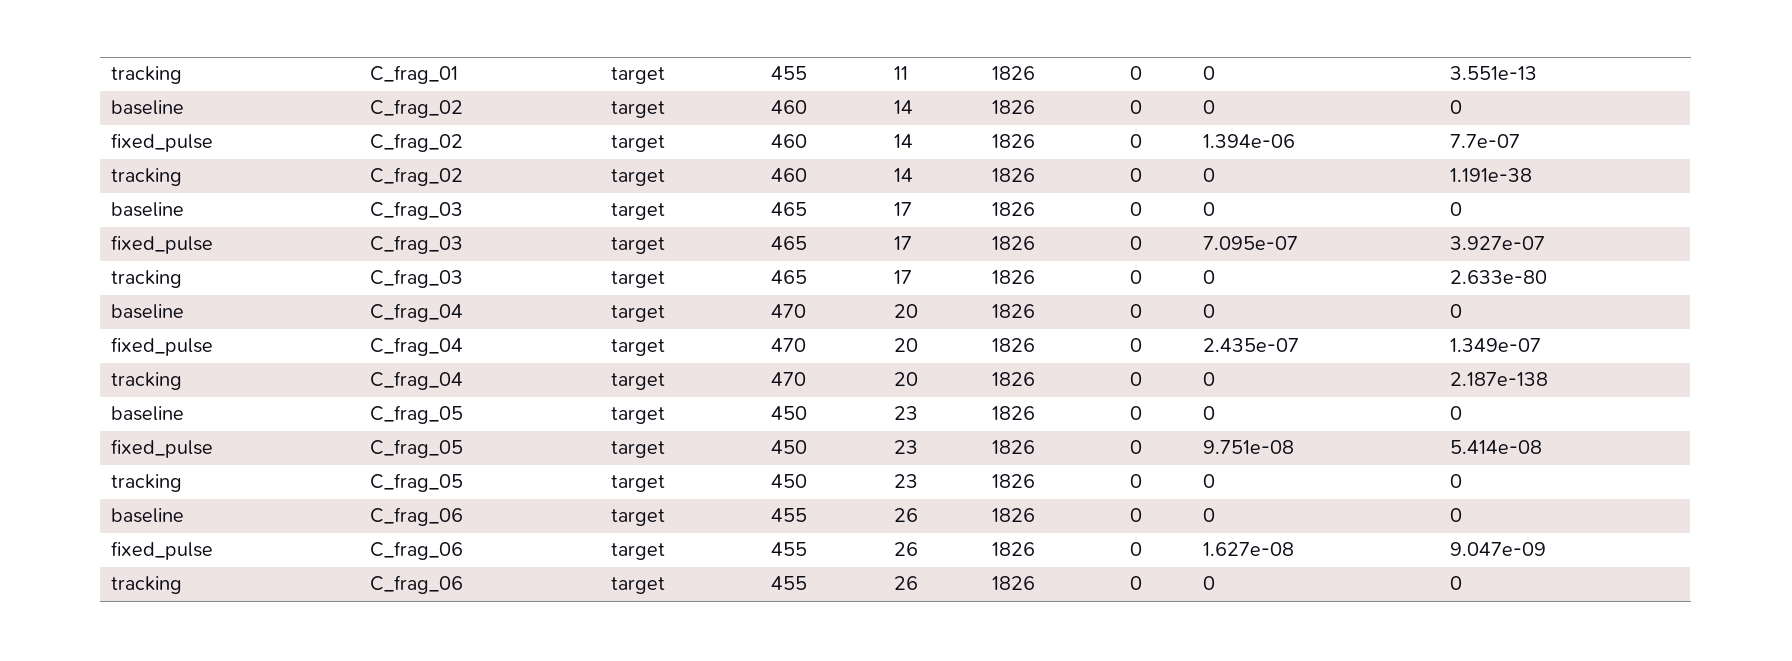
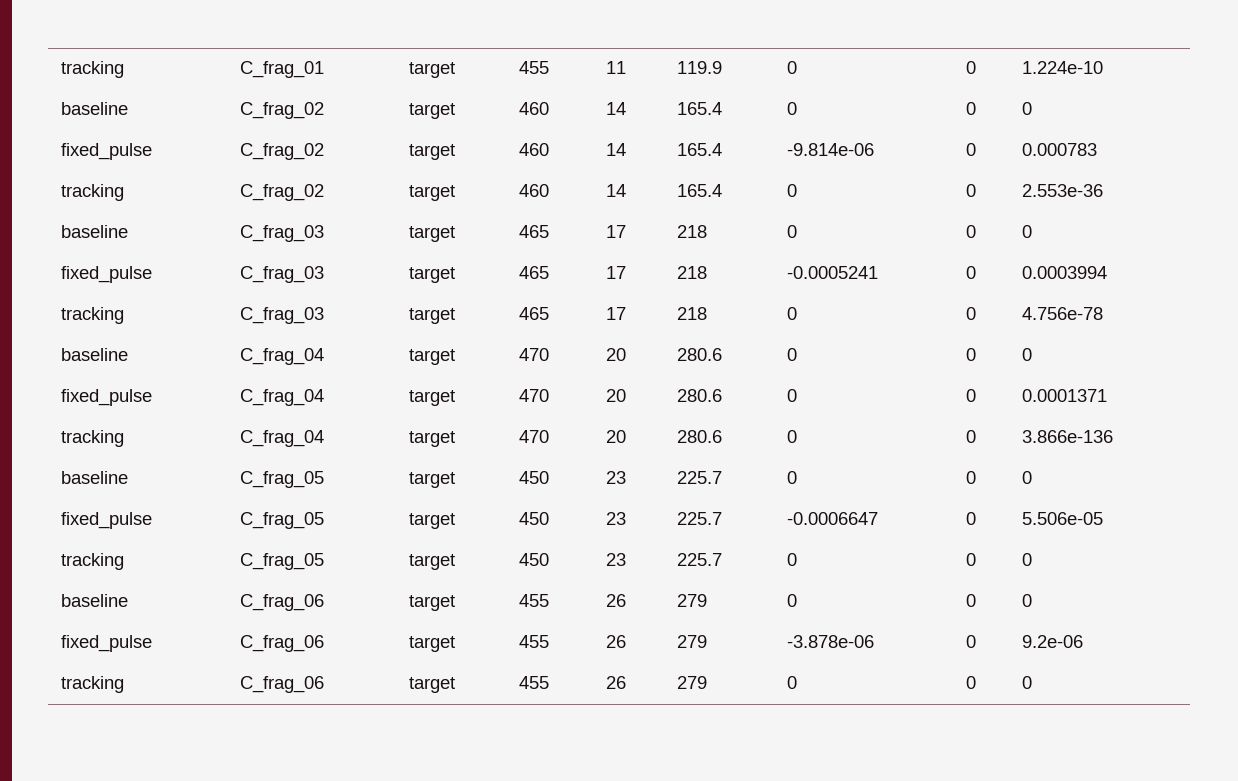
- tracking | C_frag_01 | target | 455 | 11 | 1826 | 0 | 0 | 3.551e-13
+ tracking | C_frag_01 | target | 455 | 11 | 119.9 | 0 | 0 | 1.224e-10
- baseline | C_frag_02 | target | 460 | 14 | 1826 | 0 | 0 | 0
+ baseline | C_frag_02 | target | 460 | 14 | 165.4 | 0 | 0 | 0
- fixed_pulse | C_frag_02 | target | 460 | 14 | 1826 | 0 | 1.394e-06 | 7.7e-07
+ fixed_pulse | C_frag_02 | target | 460 | 14 | 165.4 | -9.814e-06 | 0 | 0.000783
- tracking | C_frag_02 | target | 460 | 14 | 1826 | 0 | 0 | 1.191e-38
+ tracking | C_frag_02 | target | 460 | 14 | 165.4 | 0 | 0 | 2.553e-36
- baseline | C_frag_03 | target | 465 | 17 | 1826 | 0 | 0 | 0
+ baseline | C_frag_03 | target | 465 | 17 | 218 | 0 | 0 | 0
- fixed_pulse | C_frag_03 | target | 465 | 17 | 1826 | 0 | 7.095e-07 | 3.927e-07
+ fixed_pulse | C_frag_03 | target | 465 | 17 | 218 | -0.0005241 | 0 | 0.0003994
- tracking | C_frag_03 | target | 465 | 17 | 1826 | 0 | 0 | 2.633e-80
+ tracking | C_frag_03 | target | 465 | 17 | 218 | 0 | 0 | 4.756e-78
- baseline | C_frag_04 | target | 470 | 20 | 1826 | 0 | 0 | 0
+ baseline | C_frag_04 | target | 470 | 20 | 280.6 | 0 | 0 | 0
- fixed_pulse | C_frag_04 | target | 470 | 20 | 1826 | 0 | 2.435e-07 | 1.349e-07
+ fixed_pulse | C_frag_04 | target | 470 | 20 | 280.6 | 0 | 0 | 0.0001371
- tracking | C_frag_04 | target | 470 | 20 | 1826 | 0 | 0 | 2.187e-138
+ tracking | C_frag_04 | target | 470 | 20 | 280.6 | 0 | 0 | 3.866e-136
- baseline | C_frag_05 | target | 450 | 23 | 1826 | 0 | 0 | 0
+ baseline | C_frag_05 | target | 450 | 23 | 225.7 | 0 | 0 | 0
- fixed_pulse | C_frag_05 | target | 450 | 23 | 1826 | 0 | 9.751e-08 | 5.414e-08
+ fixed_pulse | C_frag_05 | target | 450 | 23 | 225.7 | -0.0006647 | 0 | 5.506e-05
- tracking | C_frag_05 | target | 450 | 23 | 1826 | 0 | 0 | 0
+ tracking | C_frag_05 | target | 450 | 23 | 225.7 | 0 | 0 | 0
- baseline | C_frag_06 | target | 455 | 26 | 1826 | 0 | 0 | 0
+ baseline | C_frag_06 | target | 455 | 26 | 279 | 0 | 0 | 0
- fixed_pulse | C_frag_06 | target | 455 | 26 | 1826 | 0 | 1.627e-08 | 9.047e-09
+ fixed_pulse | C_frag_06 | target | 455 | 26 | 279 | -3.878e-06 | 0 | 9.2e-06
- tracking | C_frag_06 | target | 455 | 26 | 1826 | 0 | 0 | 0
+ tracking | C_frag_06 | target | 455 | 26 | 279 | 0 | 0 | 0

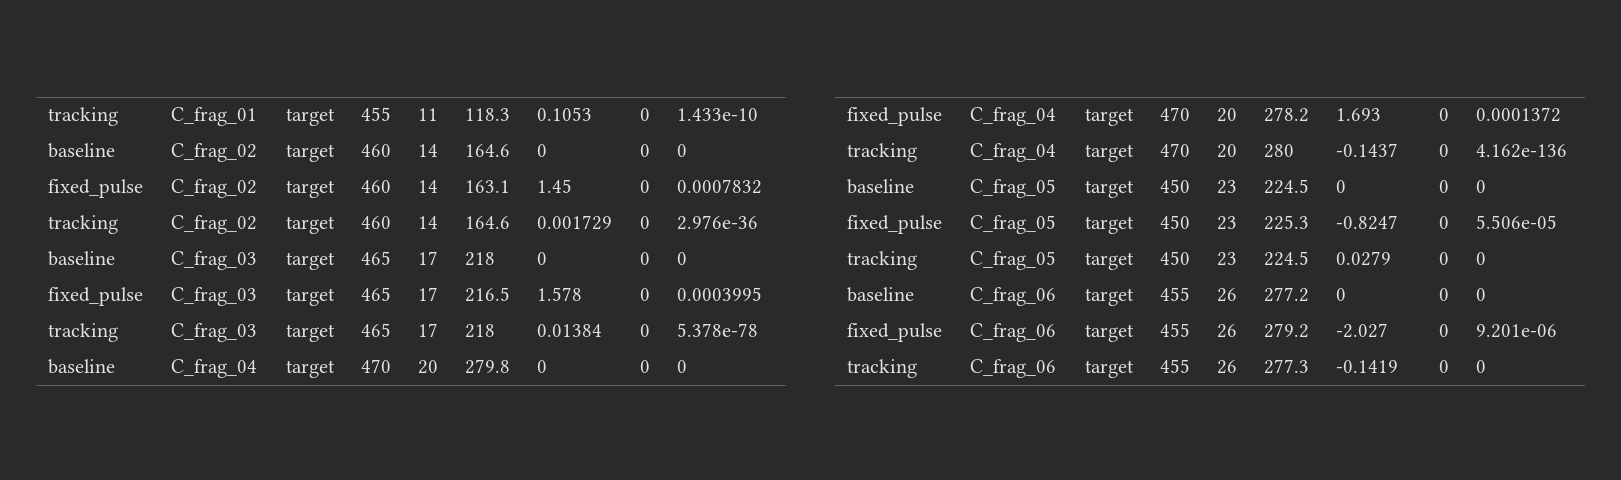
- tracking | C_frag_01 | target | 455 | 11 | 119.9 | 0 | 0 | 1.224e-10
+ tracking | C_frag_01 | target | 455 | 11 | 118.3 | 0.1053 | 0 | 1.433e-10
- baseline | C_frag_02 | target | 460 | 14 | 165.4 | 0 | 0 | 0
+ baseline | C_frag_02 | target | 460 | 14 | 164.6 | 0 | 0 | 0
- fixed_pulse | C_frag_02 | target | 460 | 14 | 165.4 | -9.814e-06 | 0 | 0.000783
+ fixed_pulse | C_frag_02 | target | 460 | 14 | 163.1 | 1.45 | 0 | 0.0007832
- tracking | C_frag_02 | target | 460 | 14 | 165.4 | 0 | 0 | 2.553e-36
+ tracking | C_frag_02 | target | 460 | 14 | 164.6 | 0.001729 | 0 | 2.976e-36
- fixed_pulse | C_frag_03 | target | 465 | 17 | 218 | -0.0005241 | 0 | 0.0003994
+ fixed_pulse | C_frag_03 | target | 465 | 17 | 216.5 | 1.578 | 0 | 0.0003995
- tracking | C_frag_03 | target | 465 | 17 | 218 | 0 | 0 | 4.756e-78
+ tracking | C_frag_03 | target | 465 | 17 | 218 | 0.01384 | 0 | 5.378e-78
- baseline | C_frag_04 | target | 470 | 20 | 280.6 | 0 | 0 | 0
+ baseline | C_frag_04 | target | 470 | 20 | 279.8 | 0 | 0 | 0
- fixed_pulse | C_frag_04 | target | 470 | 20 | 280.6 | 0 | 0 | 0.0001371
+ fixed_pulse | C_frag_04 | target | 470 | 20 | 278.2 | 1.693 | 0 | 0.0001372
- tracking | C_frag_04 | target | 470 | 20 | 280.6 | 0 | 0 | 3.866e-136
+ tracking | C_frag_04 | target | 470 | 20 | 280 | -0.1437 | 0 | 4.162e-136
- baseline | C_frag_05 | target | 450 | 23 | 225.7 | 0 | 0 | 0
+ baseline | C_frag_05 | target | 450 | 23 | 224.5 | 0 | 0 | 0
- fixed_pulse | C_frag_05 | target | 450 | 23 | 225.7 | -0.0006647 | 0 | 5.506e-05
+ fixed_pulse | C_frag_05 | target | 450 | 23 | 225.3 | -0.8247 | 0 | 5.506e-05
- tracking | C_frag_05 | target | 450 | 23 | 225.7 | 0 | 0 | 0
+ tracking | C_frag_05 | target | 450 | 23 | 224.5 | 0.0279 | 0 | 0
- baseline | C_frag_06 | target | 455 | 26 | 279 | 0 | 0 | 0
+ baseline | C_frag_06 | target | 455 | 26 | 277.2 | 0 | 0 | 0
- fixed_pulse | C_frag_06 | target | 455 | 26 | 279 | -3.878e-06 | 0 | 9.2e-06
+ fixed_pulse | C_frag_06 | target | 455 | 26 | 279.2 | -2.027 | 0 | 9.201e-06
- tracking | C_frag_06 | target | 455 | 26 | 279 | 0 | 0 | 0
+ tracking | C_frag_06 | target | 455 | 26 | 277.3 | -0.1419 | 0 | 0

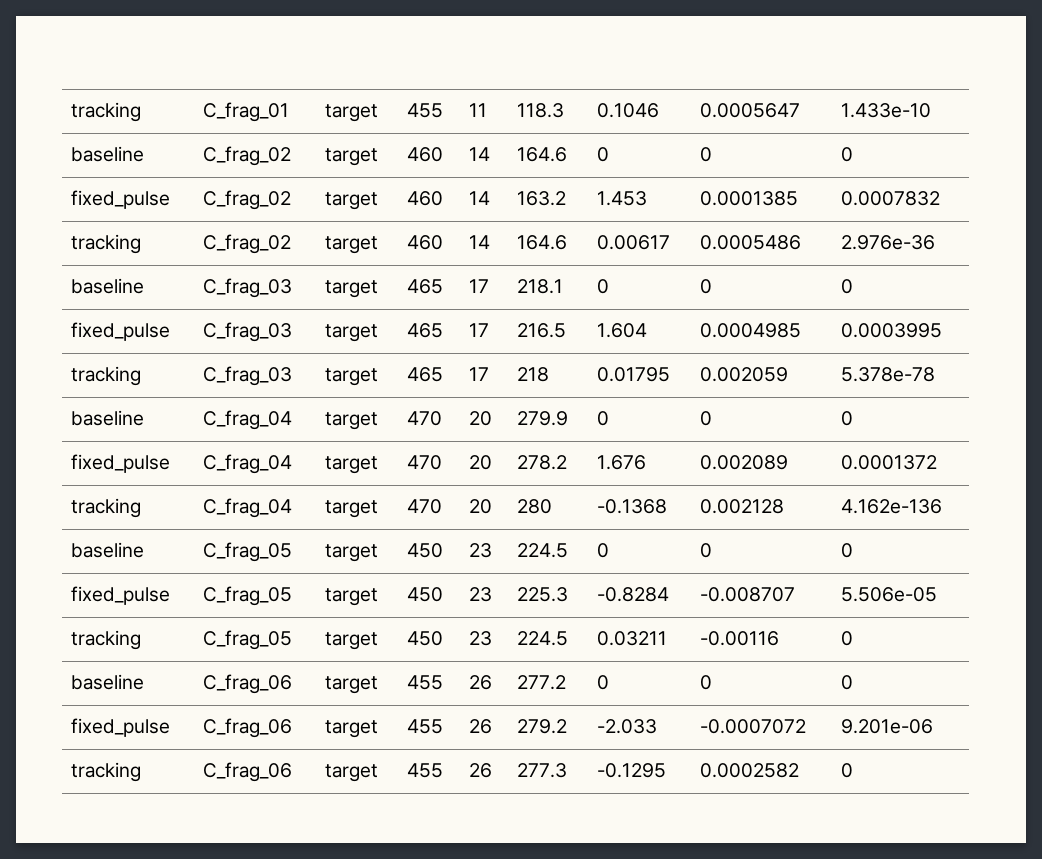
- tracking | C_frag_01 | target | 455 | 11 | 118.3 | 0.1053 | 0 | 1.433e-10
+ tracking | C_frag_01 | target | 455 | 11 | 118.3 | 0.1046 | 0.0005647 | 1.433e-10
- fixed_pulse | C_frag_02 | target | 460 | 14 | 163.1 | 1.45 | 0 | 0.0007832
+ fixed_pulse | C_frag_02 | target | 460 | 14 | 163.2 | 1.453 | 0.0001385 | 0.0007832
- tracking | C_frag_02 | target | 460 | 14 | 164.6 | 0.001729 | 0 | 2.976e-36
+ tracking | C_frag_02 | target | 460 | 14 | 164.6 | 0.00617 | 0.0005486 | 2.976e-36
- baseline | C_frag_03 | target | 465 | 17 | 218 | 0 | 0 | 0
+ baseline | C_frag_03 | target | 465 | 17 | 218.1 | 0 | 0 | 0
- fixed_pulse | C_frag_03 | target | 465 | 17 | 216.5 | 1.578 | 0 | 0.0003995
+ fixed_pulse | C_frag_03 | target | 465 | 17 | 216.5 | 1.604 | 0.0004985 | 0.0003995
- tracking | C_frag_03 | target | 465 | 17 | 218 | 0.01384 | 0 | 5.378e-78
+ tracking | C_frag_03 | target | 465 | 17 | 218 | 0.01795 | 0.002059 | 5.378e-78
- baseline | C_frag_04 | target | 470 | 20 | 279.8 | 0 | 0 | 0
+ baseline | C_frag_04 | target | 470 | 20 | 279.9 | 0 | 0 | 0
- fixed_pulse | C_frag_04 | target | 470 | 20 | 278.2 | 1.693 | 0 | 0.0001372
+ fixed_pulse | C_frag_04 | target | 470 | 20 | 278.2 | 1.676 | 0.002089 | 0.0001372
- tracking | C_frag_04 | target | 470 | 20 | 280 | -0.1437 | 0 | 4.162e-136
+ tracking | C_frag_04 | target | 470 | 20 | 280 | -0.1368 | 0.002128 | 4.162e-136
- fixed_pulse | C_frag_05 | target | 450 | 23 | 225.3 | -0.8247 | 0 | 5.506e-05
+ fixed_pulse | C_frag_05 | target | 450 | 23 | 225.3 | -0.8284 | -0.008707 | 5.506e-05
- tracking | C_frag_05 | target | 450 | 23 | 224.5 | 0.0279 | 0 | 0
+ tracking | C_frag_05 | target | 450 | 23 | 224.5 | 0.03211 | -0.00116 | 0
- fixed_pulse | C_frag_06 | target | 455 | 26 | 279.2 | -2.027 | 0 | 9.201e-06
+ fixed_pulse | C_frag_06 | target | 455 | 26 | 279.2 | -2.033 | -0.0007072 | 9.201e-06
- tracking | C_frag_06 | target | 455 | 26 | 277.3 | -0.1419 | 0 | 0
+ tracking | C_frag_06 | target | 455 | 26 | 277.3 | -0.1295 | 0.0002582 | 0

